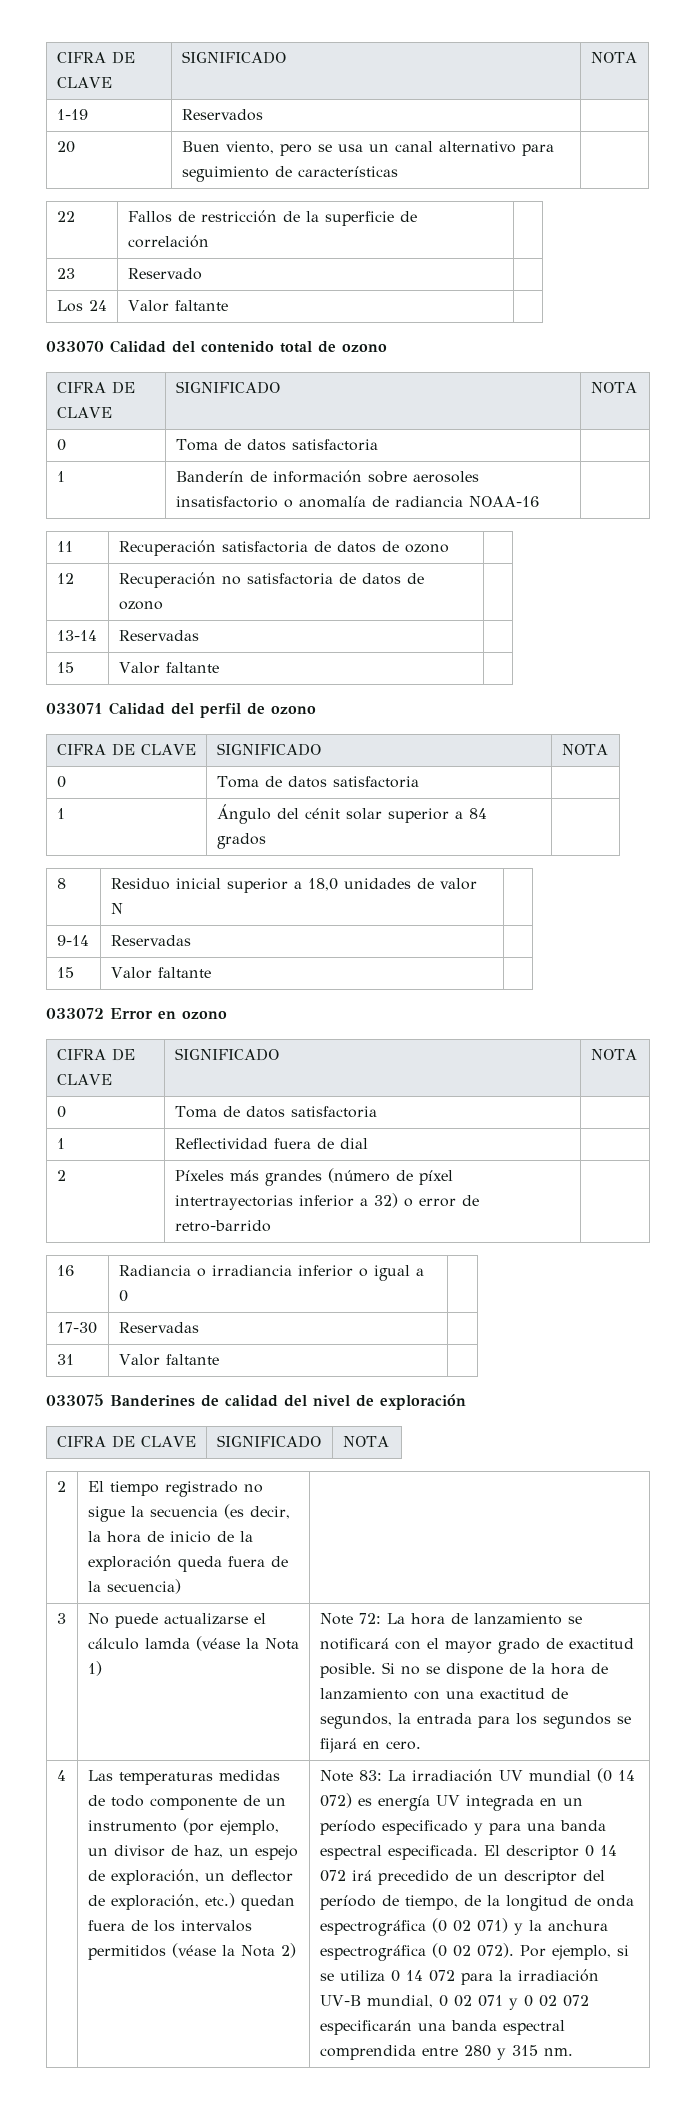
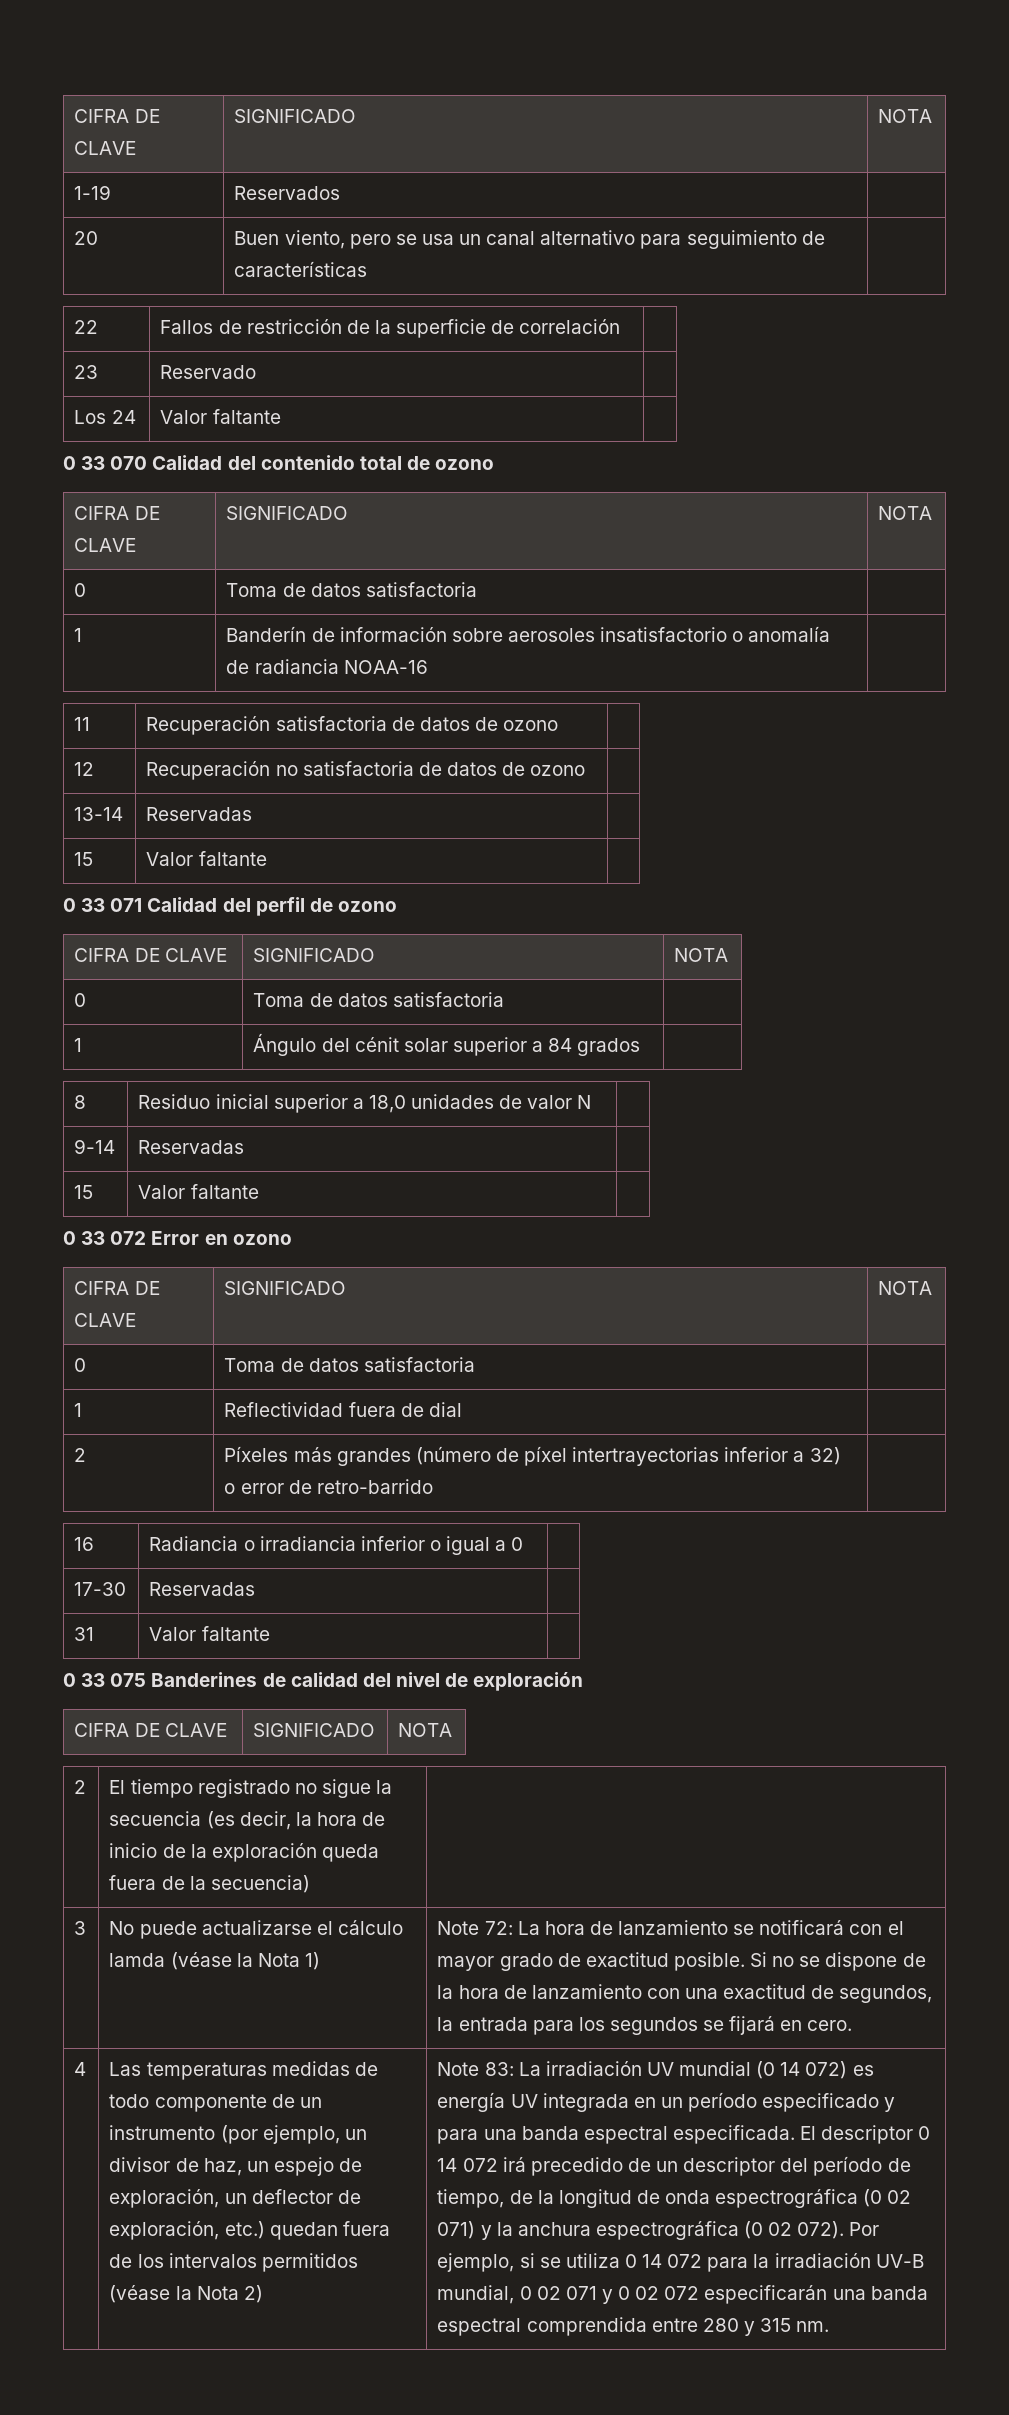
- 033070 Calidad del contenido total de ozono
+ 0 33 070 Calidad del contenido total de ozono
- 033071 Calidad del perfil de ozono
+ 0 33 071 Calidad del perfil de ozono
- 033072 Error en ozono
+ 0 33 072 Error en ozono
- 033075 Banderines de calidad del nivel de exploración
+ 0 33 075 Banderines de calidad del nivel de exploración

